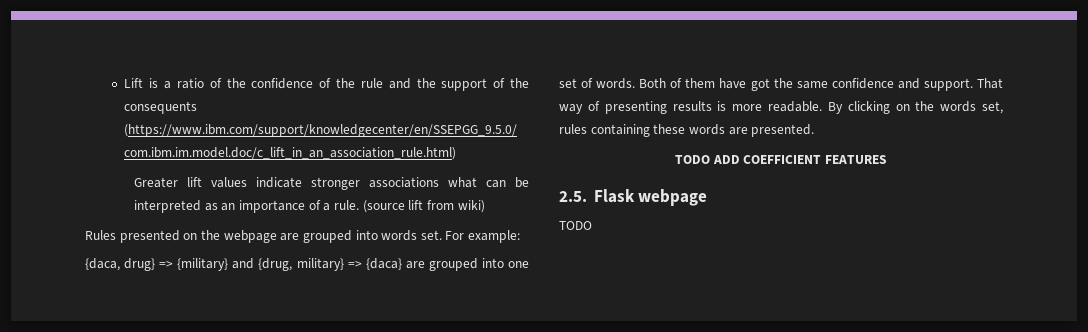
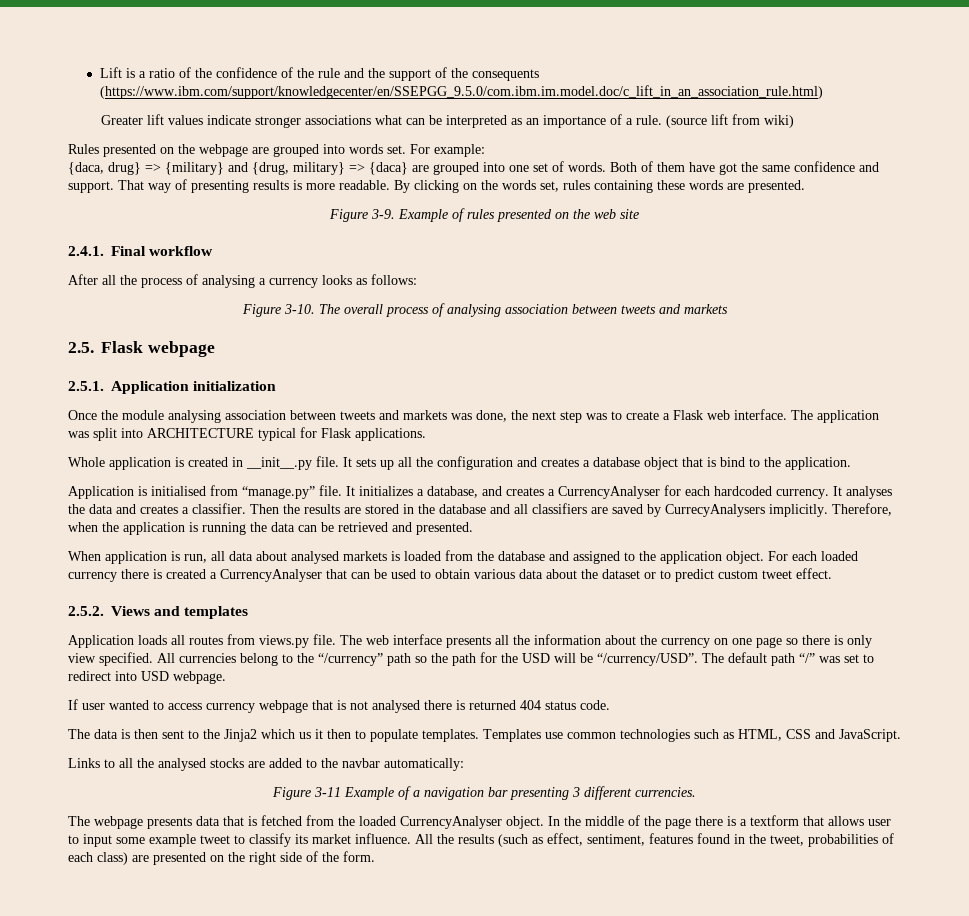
- TODO ADD COEFFICIENT FEATURES
+ Figure 3-9. Example of rules presented on the web site
+ 2.4.1. Final workflow
+ After all the process of analysing a currency looks as follows:
+ Figure 3-10. The overall process of analysing association between tweets and markets
  2.5. Flask webpage
- TODO
+ 2.5.1. Application initialization
+ Once the module analysing association between tweets and markets was done, the next step was to create a Flask web interface. The application was split into ARCHITECTURE typical for Flask applications.
+ Whole application is created in __init__.py file. It sets up all the configuration and creates a database object that is bind to the application.
+ Application is initialised from “manage.py” file. It initializes a database, and creates a CurrencyAnalyser for each hardcoded currency. It analyses the data and creates a classifier. Then the results are stored in the database and all classifiers are saved by CurrecyAnalysers implicitly. Therefore, when the application is running the data can be retrieved and presented.
+ When application is run, all data about analysed markets is loaded from the database and assigned to the application object. For each loaded currency there is created a CurrencyAnalyser that can be used to obtain various data about the dataset or to predict custom tweet effect.
+ 2.5.2. Views and templates
+ Application loads all routes from views.py file. The web interface presents all the information about the currency on one page so there is only view specified. All currencies belong to the “/currency” path so the path for the USD will be “/currency/USD”. The default path “/” was set to redirect into USD webpage.
+ If user wanted to access currency webpage that is not analysed there is returned 404 status code.
+ The data is then sent to the Jinja2 which us it then to populate templates. Templates use common technologies such as HTML, CSS and JavaScript.
+ Links to all the analysed stocks are added to the navbar automatically:
+ Figure 3-11 Example of a navigation bar presenting 3 different currencies.
+ The webpage presents data that is fetched from the loaded CurrencyAnalyser object. In the middle of the page there is a textform that allows user to input some example tweet to classify its market influence. All the results (such as effect, sentiment, features found in the tweet, probabilities of each class) are presented on the right side of the form.

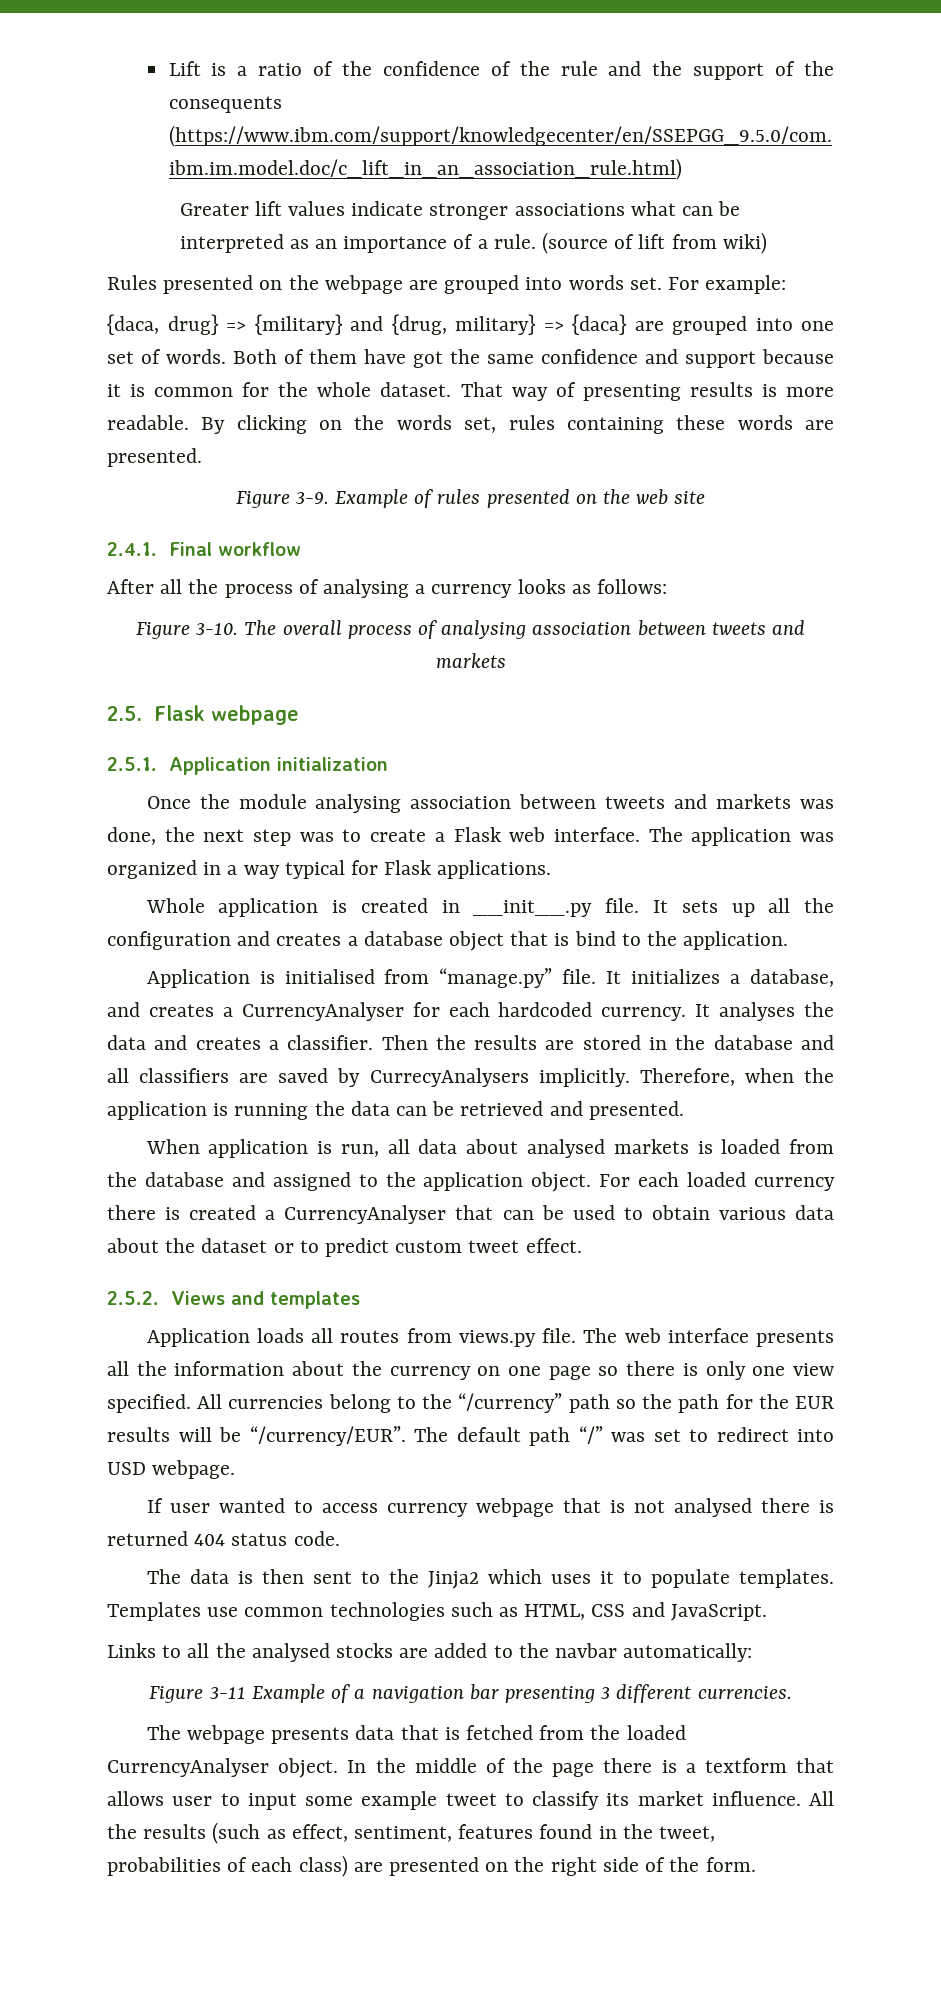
- (source lift from wiki)
+ (source of lift from wiki)
- Both of them have got the same confidence and support.
+ Both of them have got the same confidence and support because it is common for the whole dataset.
- The application was split into ARCHITECTURE typical for Flask applications.
+ The application was organized in a way typical for Flask applications.
- The web interface presents all the information about the currency on one page so there is only view specified.
+ The web interface presents all the information about the currency on one page so there is only one view specified.
- All currencies belong to the “/currency” path so the path for the USD will be “/currency/USD”.
+ All currencies belong to the “/currency” path so the path for the EUR results will be “/currency/EUR”.
- The data is then sent to the Jinja2 which us it then to populate templates.
+ The data is then sent to the Jinja2 which uses it to populate templates.

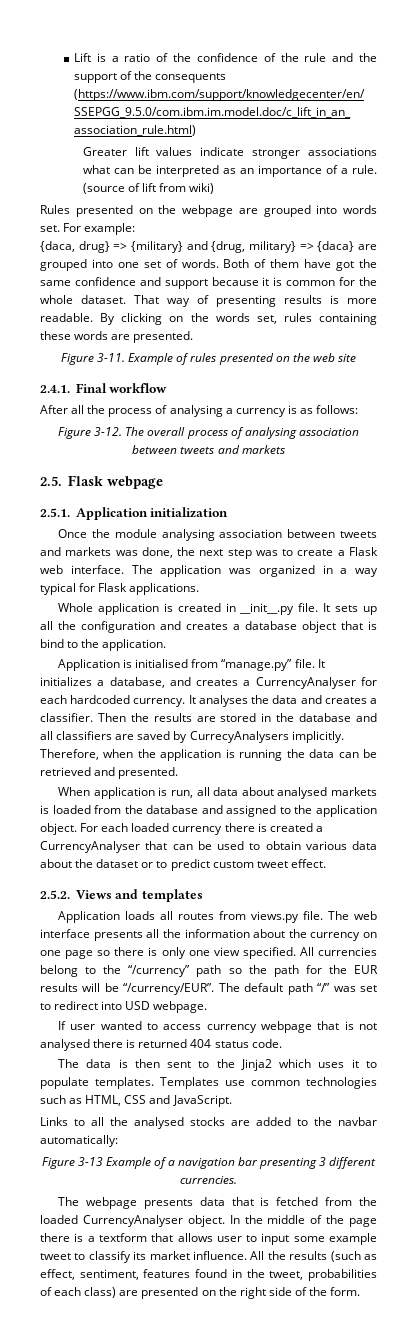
- Figure 3-9.
+ Figure 3-11.
- After all the process of analysing a currency looks as follows:
+ After all the process of analysing a currency is as follows:
- Figure 3-10.
+ Figure 3-12.
- Figure 3-11 Example of a navigation bar presenting 3 different currencies.
+ Figure 3-13 Example of a navigation bar presenting 3 different currencies.

